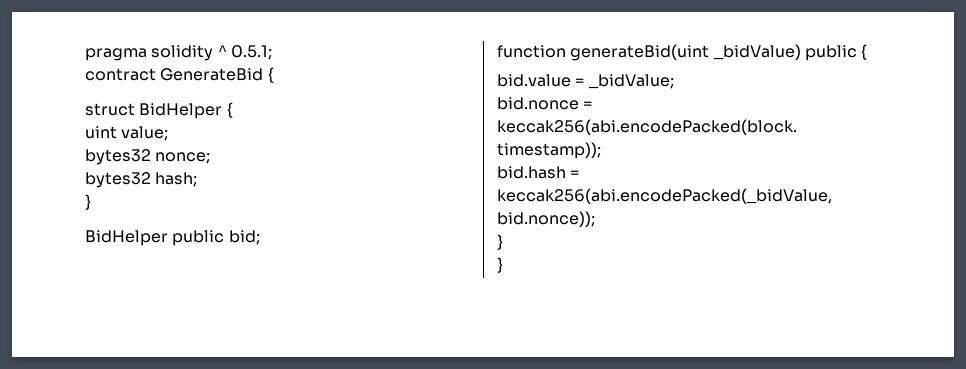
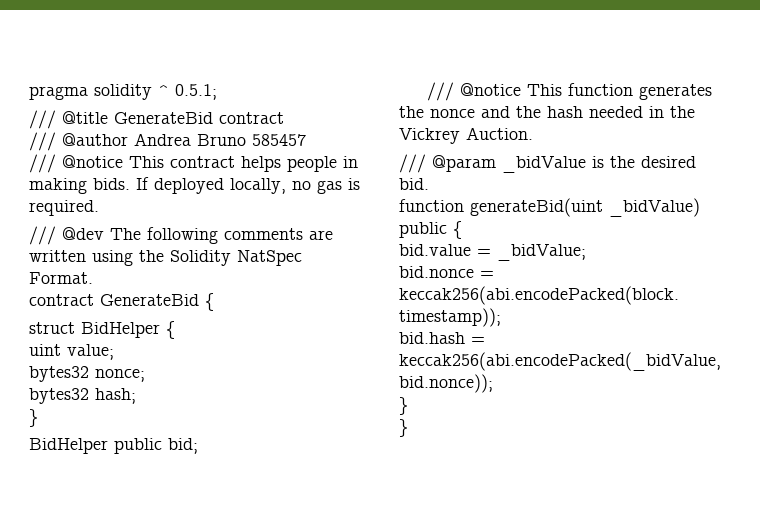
+ /// @title GenerateBid contract
+ /// @author Andrea Bruno 585457
+ /// @notice This contract helps people in making bids. If deployed locally, no gas is required.
+ /// @dev The following comments are written using the Solidity NatSpec Format.
+ /// @notice This function generates the nonce and the hash needed in the Vickrey Auction.
+ /// @param _bidValue is the desired bid.

